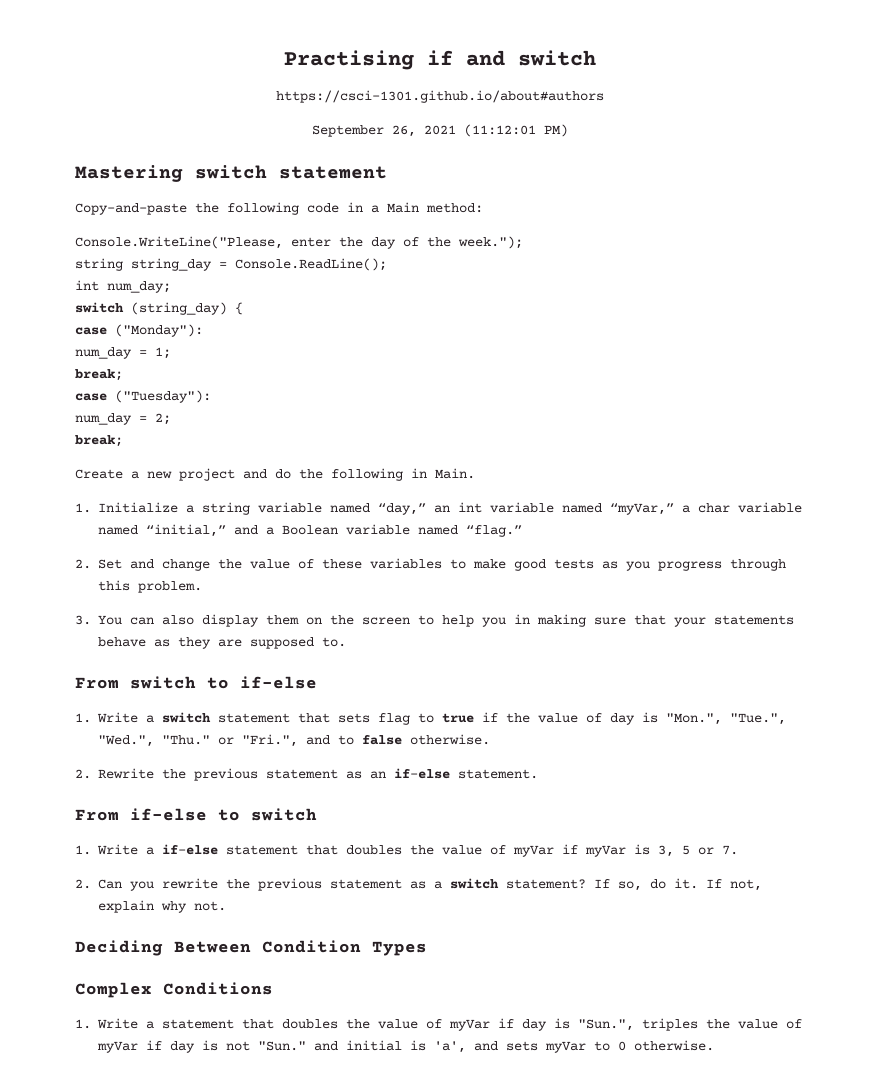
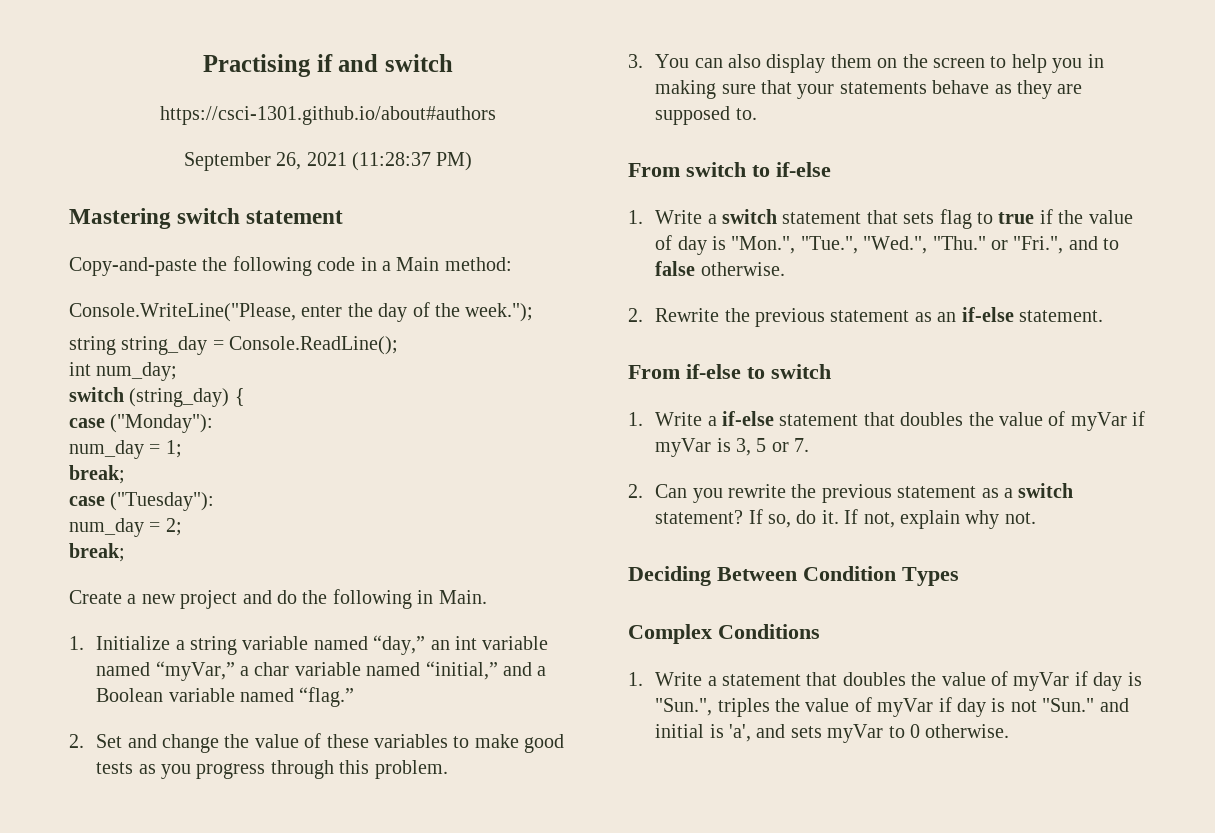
- September 26, 2021 (11:12:01 PM)
+ September 26, 2021 (11:28:37 PM)

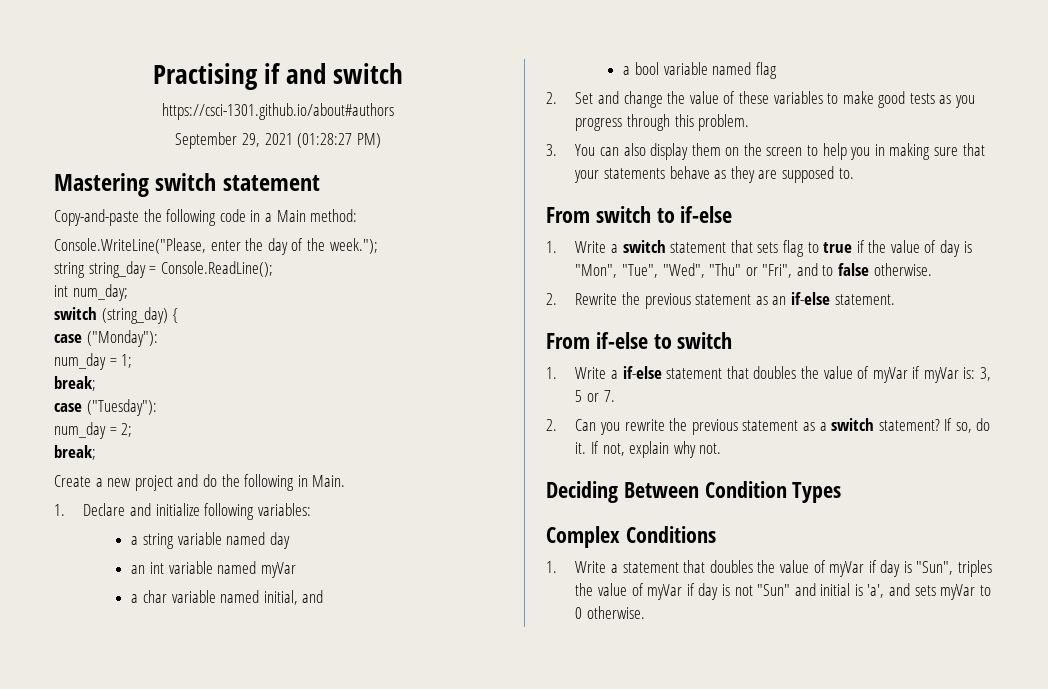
- September 26, 2021 (11:28:37 PM)
+ September 29, 2021 (01:28:27 PM)
- 1. Initialize a string variable named “day,” an int variable named “myVar,” a char variable named “initial,” and a Boolean variable named “flag.”
+ 1. Declare and initialize following variables:
+ a string variable named day
+ an int variable named myVar
+ a char variable named initial, and
+ a bool variable named flag
- 1. Write a switch statement that sets flag to true if the value of day is "Mon.", "Tue.", "Wed.", "Thu." or "Fri.", and to false otherwise.
+ 1. Write a switch statement that sets flag to true if the value of day is "Mon", "Tue", "Wed", "Thu" or "Fri", and to false otherwise.
- 1. Write a if-else statement that doubles the value of myVar if myVar is 3, 5 or 7.
+ 1. Write a if-else statement that doubles the value of myVar if myVar is: 3, 5 or 7.
- 1. Write a statement that doubles the value of myVar if day is "Sun.", triples the value of myVar if day is not "Sun." and initial is 'a', and sets myVar to 0 otherwise.
+ 1. Write a statement that doubles the value of myVar if day is "Sun", triples the value of myVar if day is not "Sun" and initial is 'a', and sets myVar to 0 otherwise.

